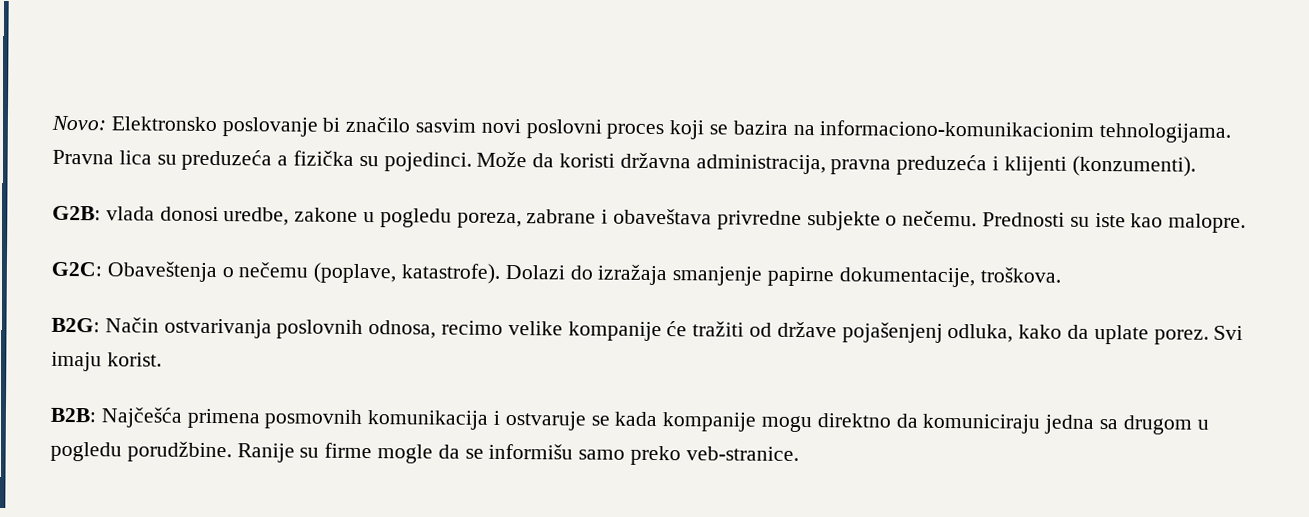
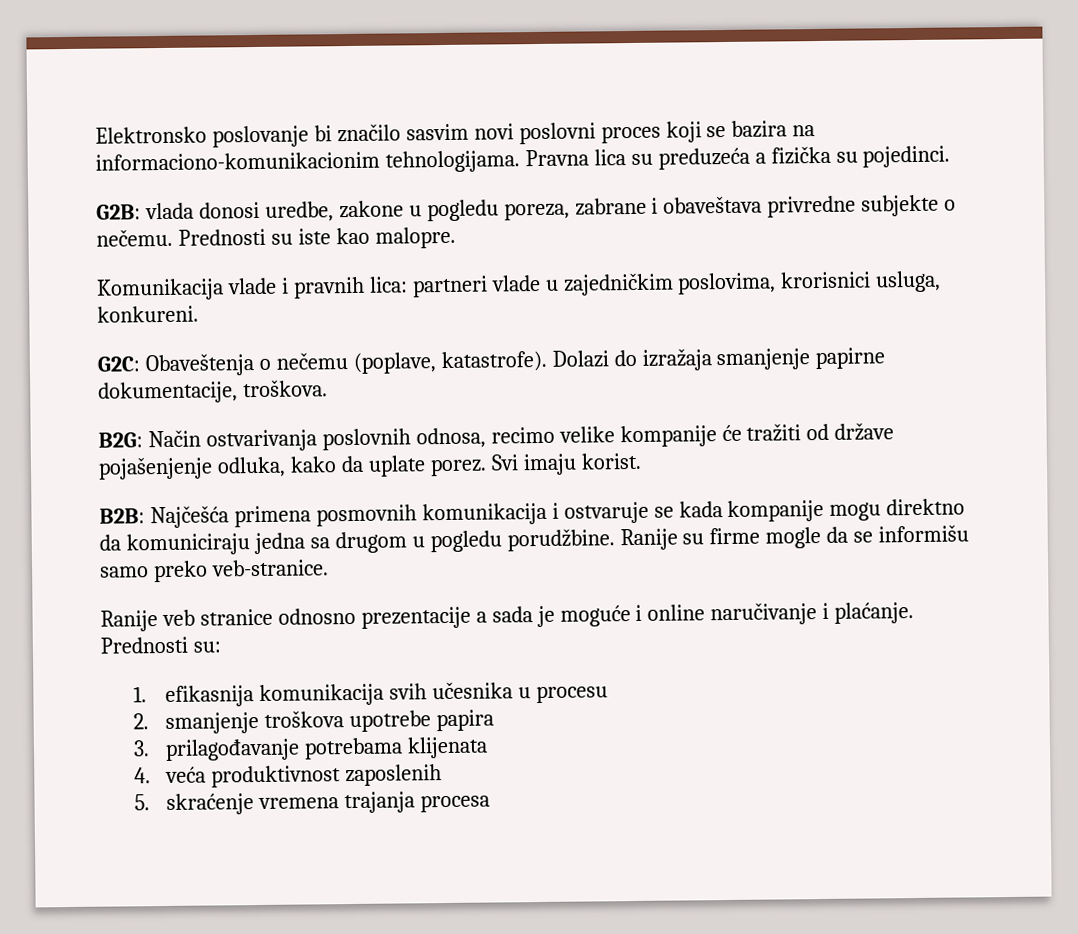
- Novo: Elektronsko poslovanje bi značilo sasvim novi poslovni proces koji se bazira na informaciono-komunikacionim tehnologijama.
+ Elektronsko poslovanje bi značilo sasvim novi poslovni proces koji se bazira na informaciono-komunikacionim tehnologijama.
- Može da koristi državna administracija, pravna preduzeća i klijenti (konzumenti).
+ Komunikacija vlade i pravnih lica: partneri vlade u zajedničkim poslovima, krorisnici usluga, konkureni.
- B2G: Način ostvarivanja poslovnih odnosa, recimo velike kompanije će tražiti od države pojašenjenj odluka, kako da uplate porez.
+ B2G: Način ostvarivanja poslovnih odnosa, recimo velike kompanije će tražiti od države pojašenjenje odluka, kako da uplate porez.
+ Ranije veb stranice odnosno prezentacije a sada je moguće i online naručivanje i plaćanje. Prednosti su:
+ 1. efikasnija komunikacija svih učesnika u procesu
+ 2. smanjenje troškova upotrebe papira
+ 3. prilagođavanje potrebama klijenata
+ 4. veća produktivnost zaposlenih
+ 5. skraćenje vremena trajanja procesa

